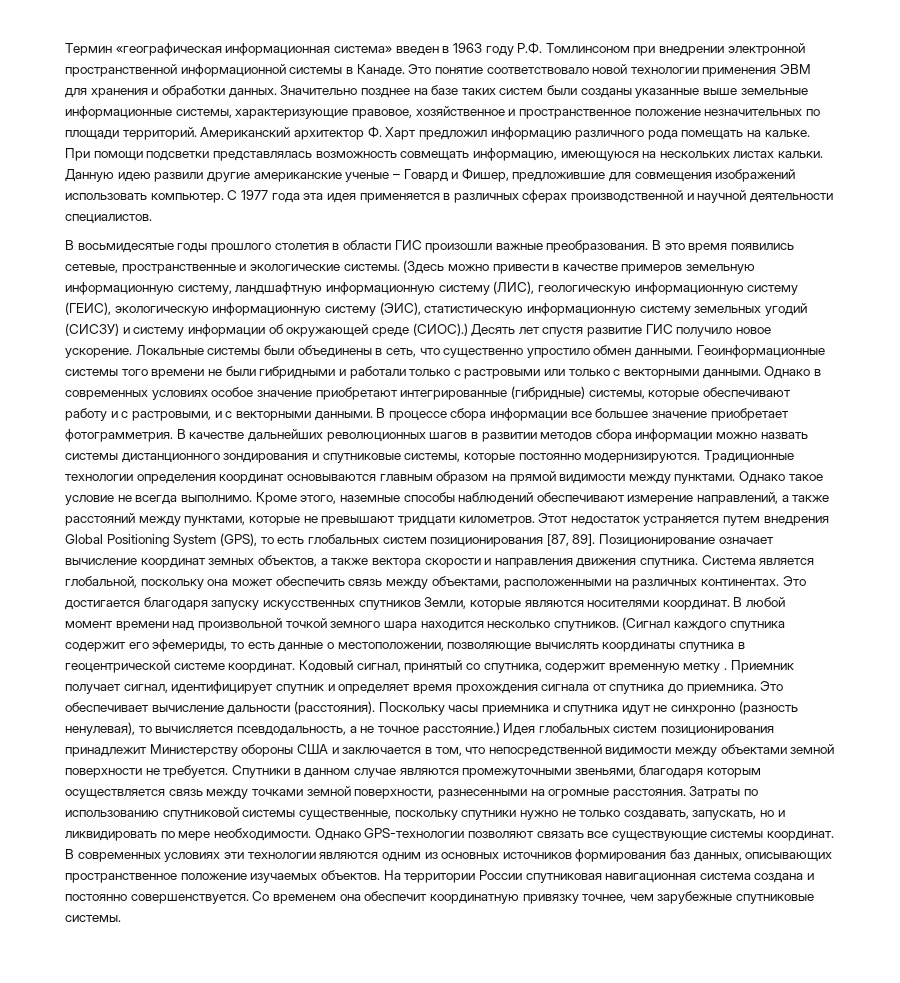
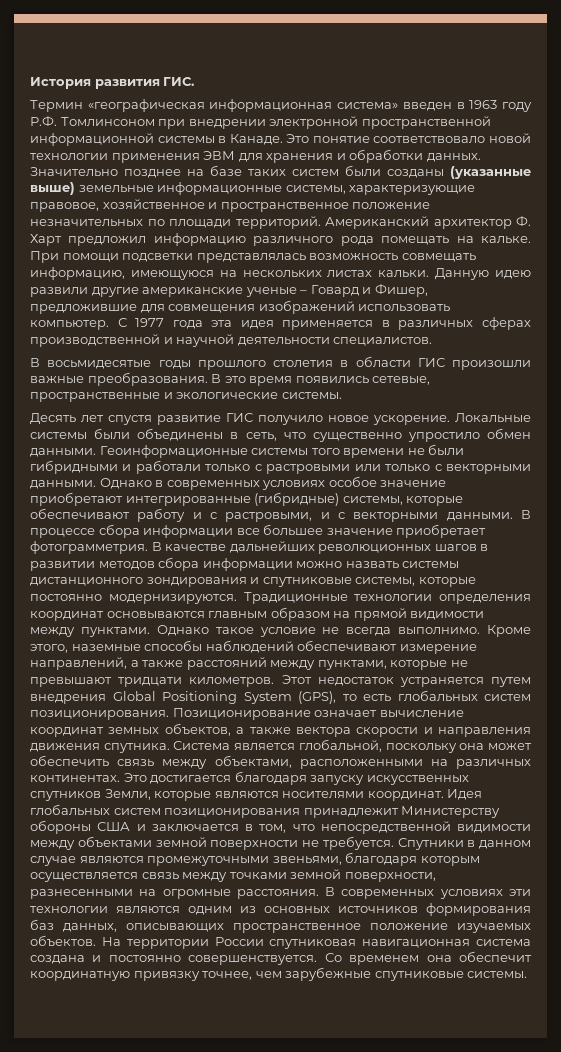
+ История развития ГИС.
- Значительно позднее на базе таких систем были созданы указанные выше земельные информационные системы, характеризующие правовое, хозяйственное и пространственное положение незначительных по площади территорий.
+ Значительно позднее на базе таких систем были созданы (указанные выше) земельные информационные системы, характеризующие правовое, хозяйственное и пространственное положение незначительных по площади территорий.
- В это время появились сетевые, пространственные и экологические системы. (Здесь можно привести в качестве примеров земельную информационную систему, ландшафтную информационную систему (ЛИС), геологическую информационную систему (ГЕИС), экологическую информационную систему (ЭИС), статистическую информационную систему земельных угодий (СИСЗУ) и систему информации об окружающей среде (СИОС).) Десять лет спустя развитие ГИС получило новое ускорение.
+ В это время появились сетевые, пространственные и экологические системы.
+ Десять лет спустя развитие ГИС получило новое ускорение.
- Этот недостаток устраняется путем внедрения Global Positioning System (GPS), то есть глобальных систем позиционирования [87, 89].
+ Этот недостаток устраняется путем внедрения Global Positioning System (GPS), то есть глобальных систем позиционирования.
- В любой момент времени над произвольной точкой земного шара находится несколько спутников. (Сигнал каждого спутника содержит его эфемериды, то есть данные о местоположении, позволяющие вычислять координаты спутника в геоцентрической системе координат. Кодовый сигнал, принятый со спутника, содержит временную метку . Приемник получает сигнал, идентифицирует спутник и определяет время прохождения сигнала от спутника до приемника. Это обеспечивает вычисление дальности (расстояния). Поскольку часы приемника и спутника идут не синхронно (разность ненулевая), то вычисляется псевдодальность, а не точное расстояние.)
- Затраты по использованию спутниковой системы существенные, поскольку спутники нужно не только создавать, запускать, но и ликвидировать по мере необходимости. Однако GPS-технологии позволяют связать все существующие системы координат.

